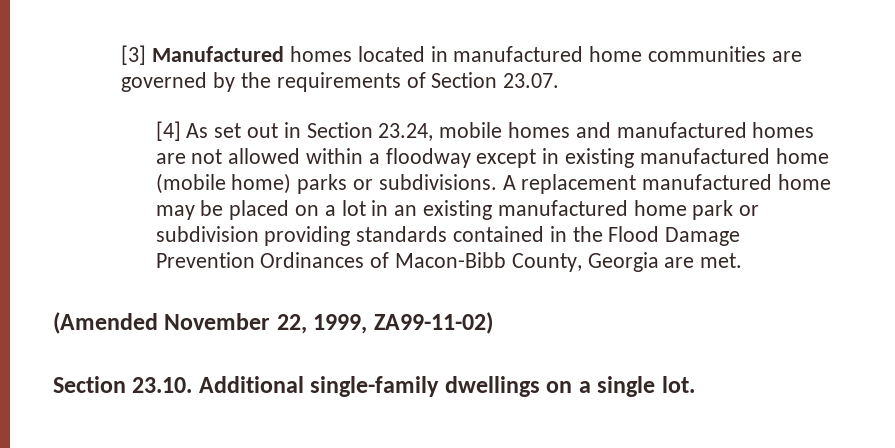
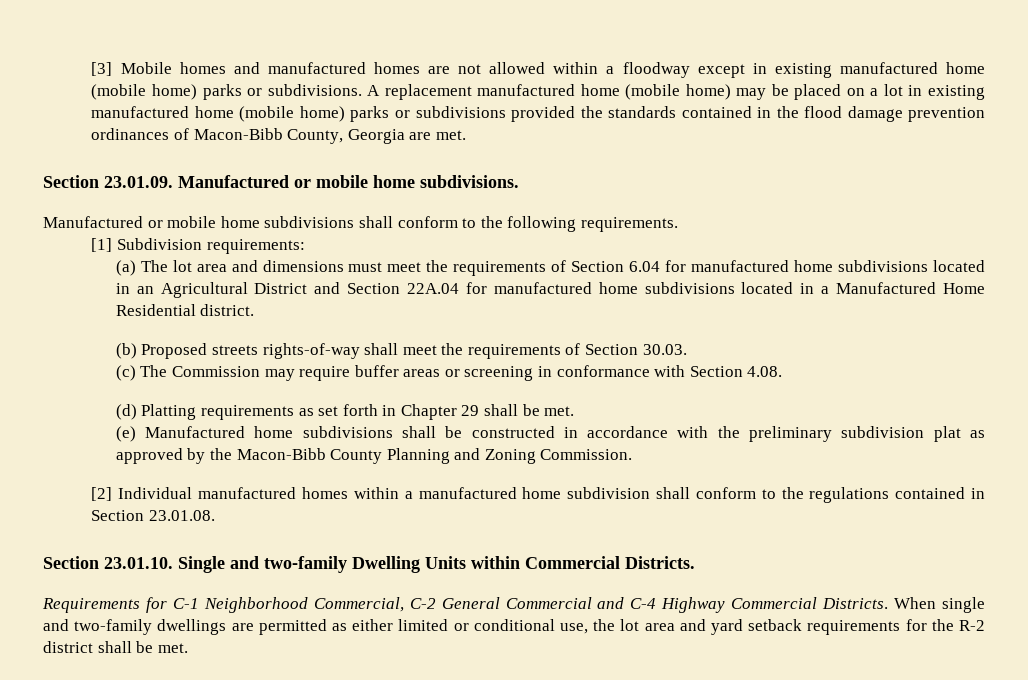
- [3] Manufactured homes located in manufactured home communities are governed by the requirements of Section 23.07.
- [4] As set out in Section 23.24, mobile homes and manufactured homes are not allowed within a floodway except in existing manufactured home (mobile home) parks or subdivisions.
+ [3] Mobile homes and manufactured homes are not allowed within a floodway except in existing manufactured home (mobile home) parks or subdivisions.
- A replacement manufactured home may be placed on a lot in an existing manufactured home park or subdivision providing standards contained in the Flood Damage Prevention Ordinances of Macon-Bibb County, Georgia are met.
+ A replacement manufactured home (mobile home) may be placed on a lot in existing manufactured home (mobile home) parks or subdivisions provided the standards contained in the flood damage prevention ordinances of Macon-Bibb County, Georgia are met.
- (Amended November 22, 1999, ZA99-11-02)
- Section 23.10. Additional single-family dwellings on a single lot.
+ Section 23.01.09. Manufactured or mobile home subdivisions.
+ Manufactured or mobile home subdivisions shall conform to the following requirements.
+ [1] Subdivision requirements:
+ (a) The lot area and dimensions must meet the requirements of Section 6.04 for manufactured home subdivisions located in an Agricultural District and Section 22A.04 for manufactured home subdivisions located in a Manufactured Home Residential district.
+ (b) Proposed streets rights-of-way shall meet the requirements of Section 30.03.
+ (c) The Commission may require buffer areas or screening in conformance with Section 4.08.
+ (d) Platting requirements as set forth in Chapter 29 shall be met.
+ (e) Manufactured home subdivisions shall be constructed in accordance with the preliminary subdivision plat as approved by the Macon-Bibb County Planning and Zoning Commission.
+ [2] Individual manufactured homes within a manufactured home subdivision shall conform to the regulations contained in Section 23.01.08.
+ Section 23.01.10. Single and two-family Dwelling Units within Commercial Districts.
+ Requirements for C-1 Neighborhood Commercial, C-2 General Commercial and C-4 Highway Commercial Districts. When single and two-family dwellings are permitted as either limited or conditional use, the lot area and yard setback requirements for the R-2 district shall be met.

